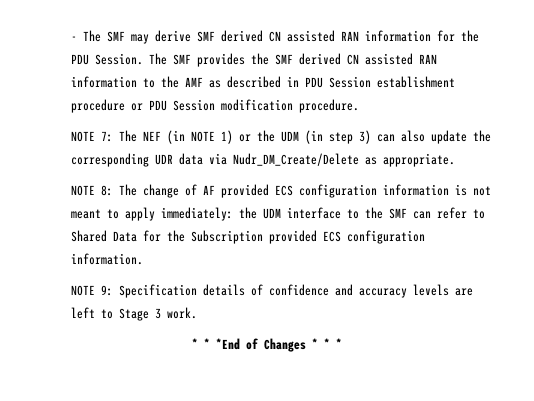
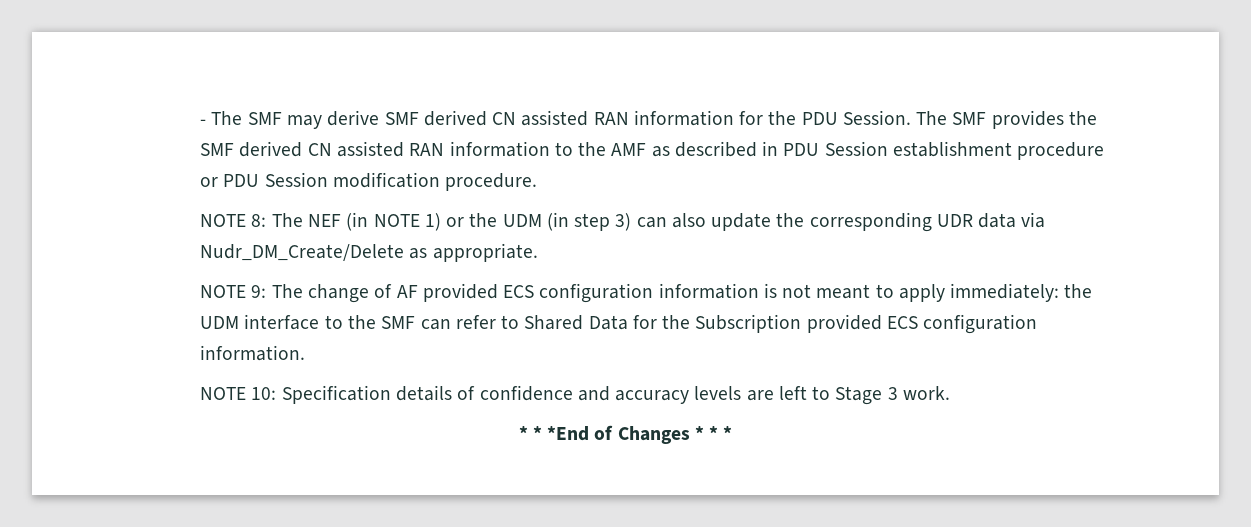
- NOTE 7: The NEF (in NOTE 1) or the UDM (in step 3) can also update the corresponding UDR data via Nudr_DM_Create/Delete as appropriate.
+ NOTE 8: The NEF (in NOTE 1) or the UDM (in step 3) can also update the corresponding UDR data via Nudr_DM_Create/Delete as appropriate.
- NOTE 8: The change of AF provided ECS configuration information is not meant to apply immediately: the UDM interface to the SMF can refer to Shared Data for the Subscription provided ECS configuration information.
+ NOTE 9: The change of AF provided ECS configuration information is not meant to apply immediately: the UDM interface to the SMF can refer to Shared Data for the Subscription provided ECS configuration information.
- NOTE 9: Specification details of confidence and accuracy levels are left to Stage 3 work.
+ NOTE 10: Specification details of confidence and accuracy levels are left to Stage 3 work.

